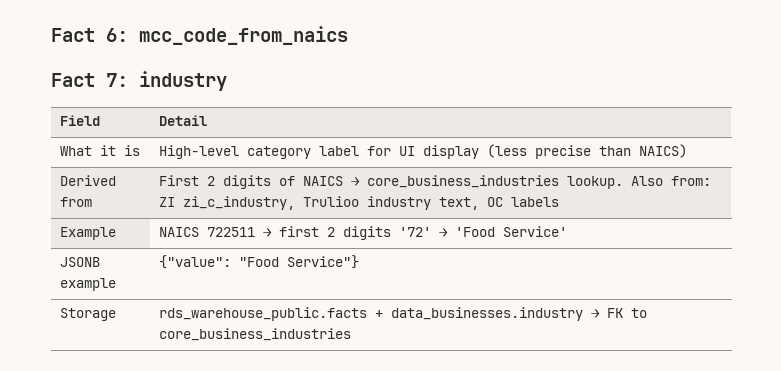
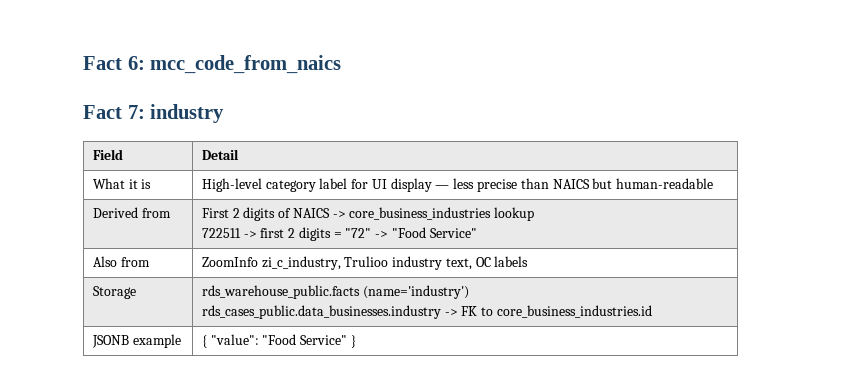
- What it is | High-level category label for UI display (less precise than NAICS)
+ What it is | High-level category label for UI display — less precise than NAICS but human-readable
- Derived from | First 2 digits of NAICS → core_business_industries lookup. Also from: ZI zi_c_industry, Trulioo industry text, OC labels
+ Derived from | First 2 digits of NAICS -> core_business_industries lookup
+ 722511 -> first 2 digits = "72" -> "Food Service"
+ Also from | ZoomInfo zi_c_industry, Trulioo industry text, OC labels
- Example | NAICS 722511 → first 2 digits '72' → 'Food Service'
- JSONB example | {"value": "Food Service"}
- Storage | rds_warehouse_public.facts + data_businesses.industry → FK to core_business_industries
+ Storage | rds_warehouse_public.facts (name='industry')
+ rds_cases_public.data_businesses.industry -> FK to core_business_industries.id
+ JSONB example | { "value": "Food Service" }

